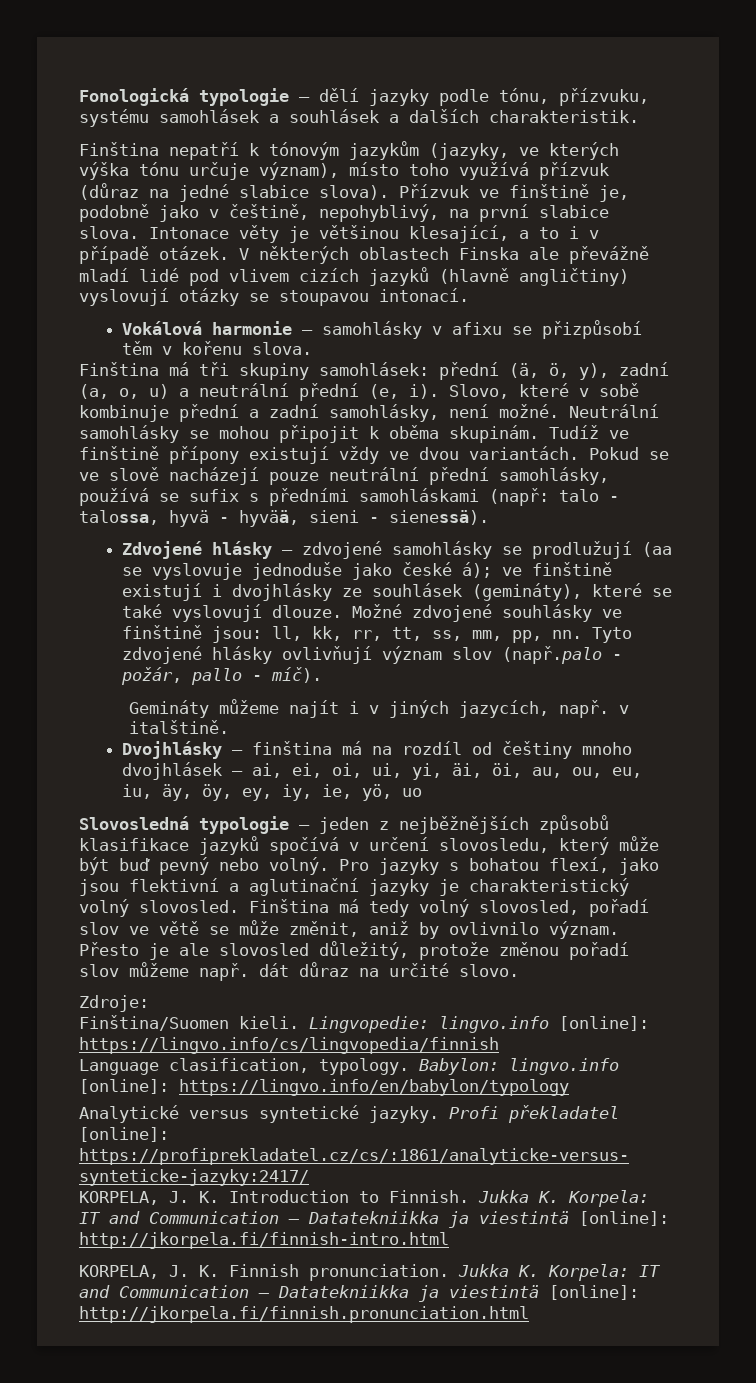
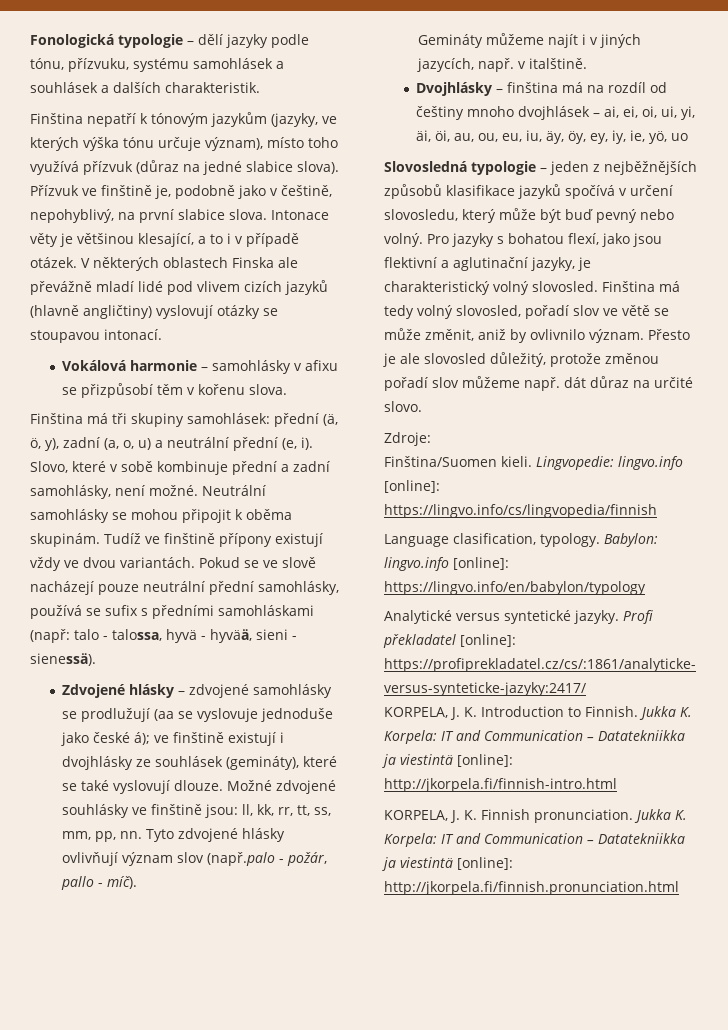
- Pro jazyky s bohatou flexí, jako jsou flektivní a aglutinační jazyky je charakteristický volný slovosled.
+ Pro jazyky s bohatou flexí, jako jsou flektivní a aglutinační jazyky, je charakteristický volný slovosled.

